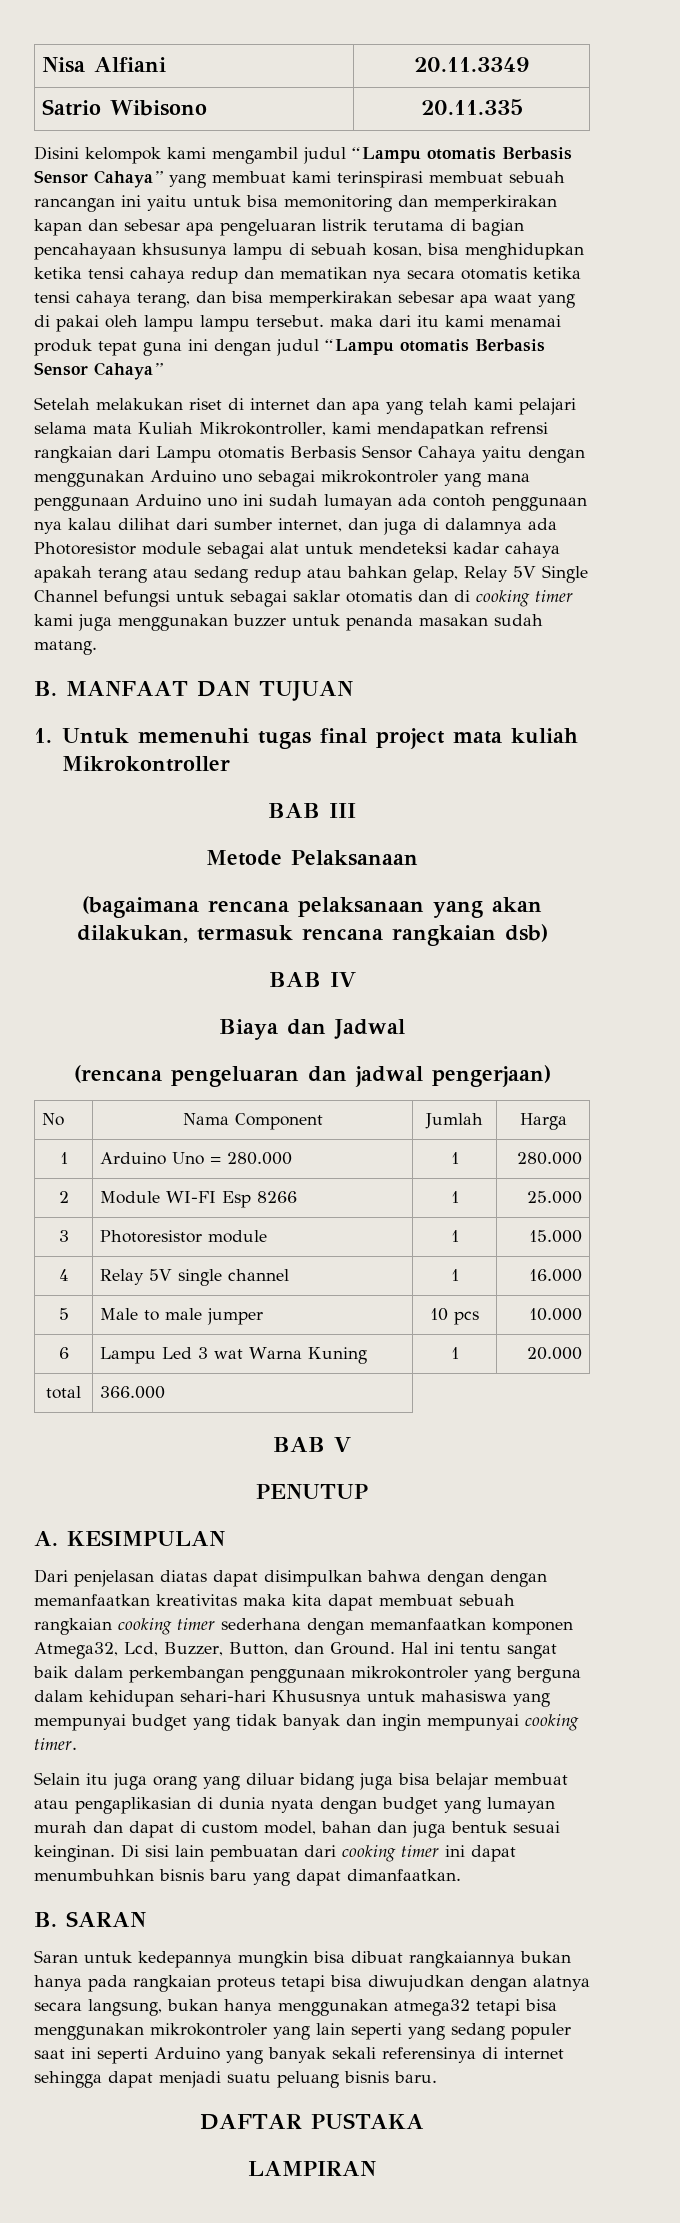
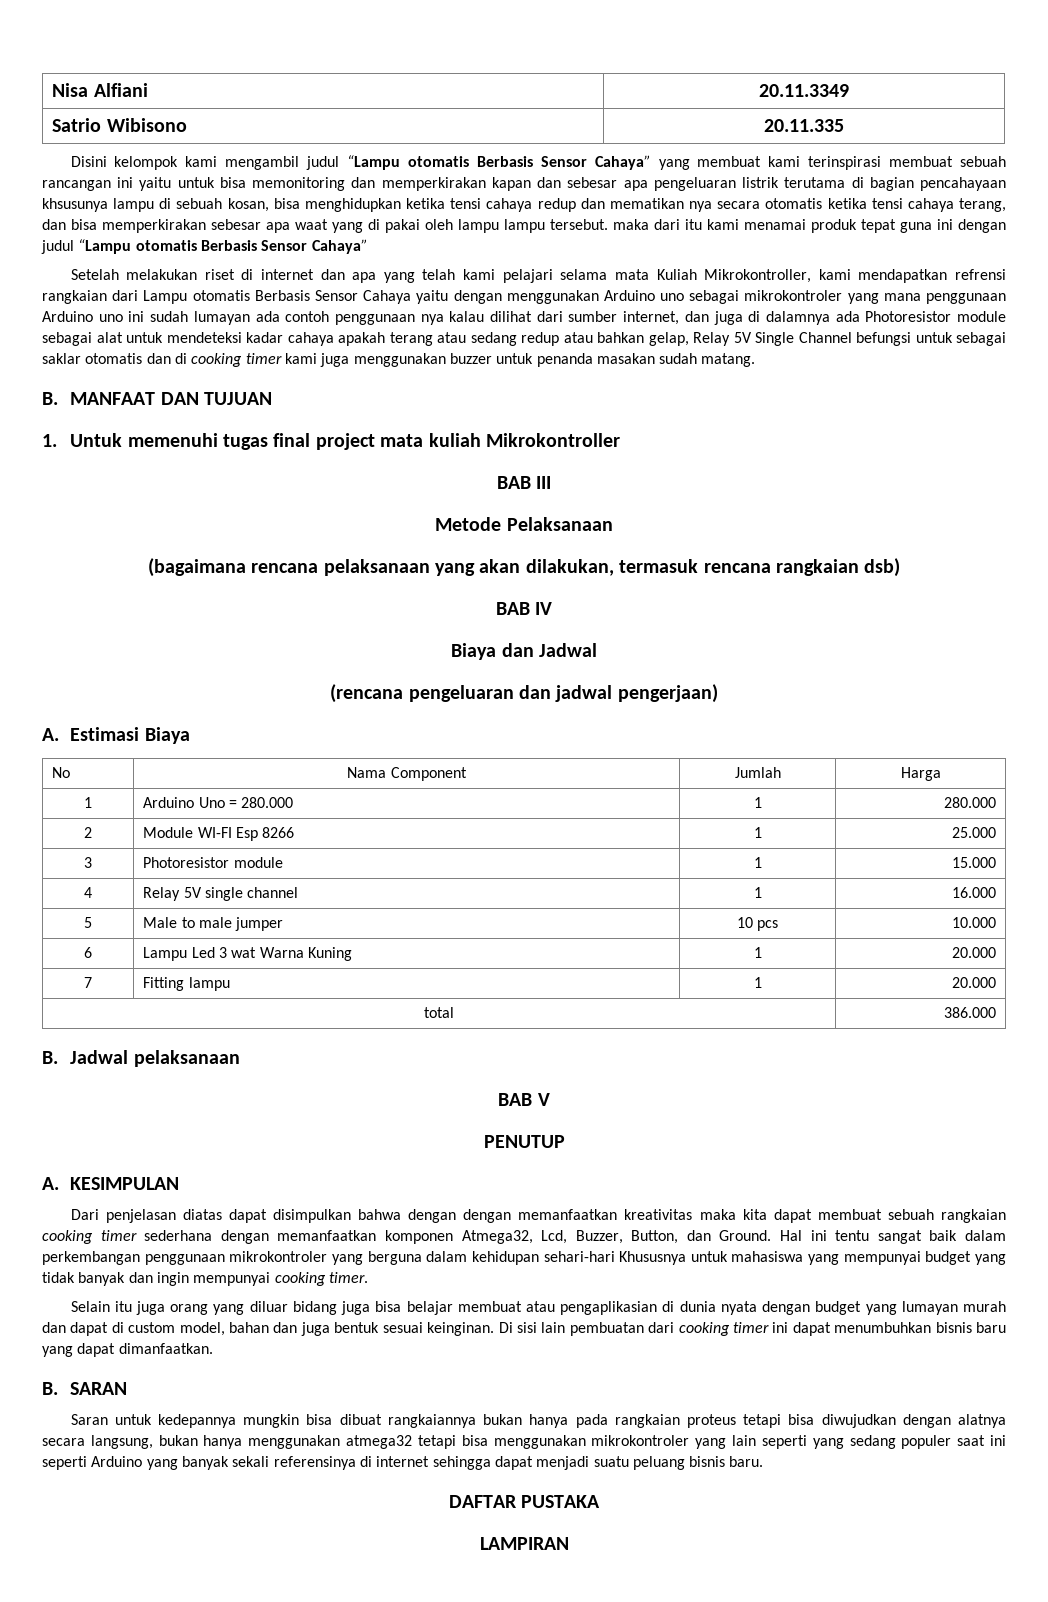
+ A. Estimasi Biaya
- total | 366.000
+ 7 | Fitting lampu | 1 | 20.000
+ total | 386.000
+ B. Jadwal pelaksanaan

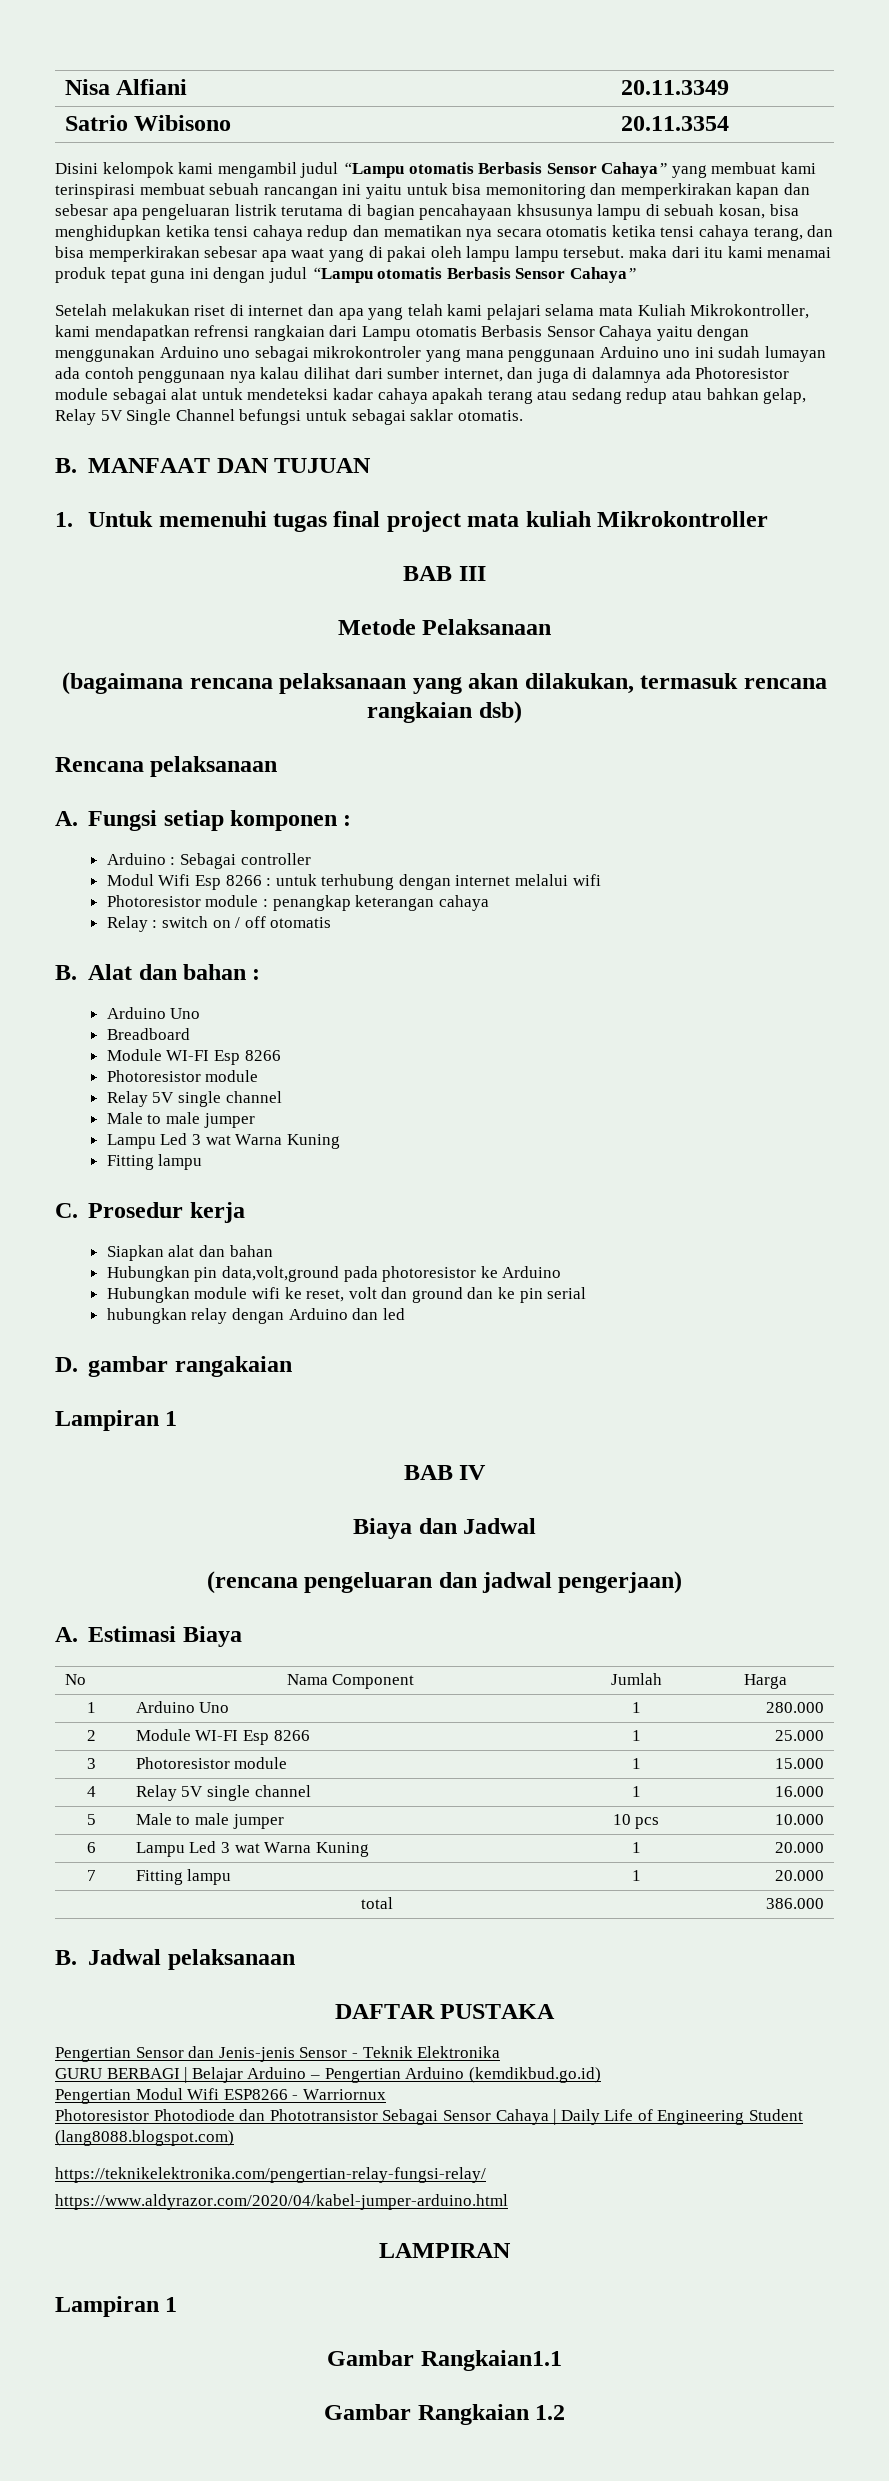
- Satrio Wibisono | 20.11.335
+ Satrio Wibisono | 20.11.3354
- Setelah melakukan riset di internet dan apa yang telah kami pelajari selama mata Kuliah Mikrokontroller, kami mendapatkan refrensi rangkaian dari Lampu otomatis Berbasis Sensor Cahaya yaitu dengan menggunakan Arduino uno sebagai mikrokontroler yang mana penggunaan Arduino uno ini sudah lumayan ada contoh penggunaan nya kalau dilihat dari sumber internet, dan juga di dalamnya ada Photoresistor module sebagai alat untuk mendeteksi kadar cahaya apakah terang atau sedang redup atau bahkan gelap, Relay 5V Single Channel befungsi untuk sebagai saklar otomatis dan di cooking timer kami juga menggunakan buzzer untuk penanda masakan sudah matang.
+ Setelah melakukan riset di internet dan apa yang telah kami pelajari selama mata Kuliah Mikrokontroller, kami mendapatkan refrensi rangkaian dari Lampu otomatis Berbasis Sensor Cahaya yaitu dengan menggunakan Arduino uno sebagai mikrokontroler yang mana penggunaan Arduino uno ini sudah lumayan ada contoh penggunaan nya kalau dilihat dari sumber internet, dan juga di dalamnya ada Photoresistor module sebagai alat untuk mendeteksi kadar cahaya apakah terang atau sedang redup atau bahkan gelap, Relay 5V Single Channel befungsi untuk sebagai saklar otomatis.
+ Rencana pelaksanaan
+ A. Fungsi setiap komponen :
+ Arduino : Sebagai controller
+ Modul Wifi Esp 8266 : untuk terhubung dengan internet melalui wifi
+ Photoresistor module : penangkap keterangan cahaya
+ Relay : switch on / off otomatis
+ B. Alat dan bahan :
+ Arduino Uno
+ Breadboard
+ Module WI-FI Esp 8266
+ Photoresistor module
+ Relay 5V single channel
+ Male to male jumper
+ Lampu Led 3 wat Warna Kuning
+ Fitting lampu
+ C. Prosedur kerja
+ Siapkan alat dan bahan
+ Hubungkan pin data,volt,ground pada photoresistor ke Arduino
+ Hubungkan module wifi ke reset, volt dan ground dan ke pin serial
+ hubungkan relay dengan Arduino dan led
+ D. gambar rangakaian
+ Lampiran 1
- 1 | Arduino Uno = 280.000 | 1 | 280.000
+ 1 | Arduino Uno | 1 | 280.000
- BAB V
- PENUTUP
- A. KESIMPULAN
- Dari penjelasan diatas dapat disimpulkan bahwa dengan dengan memanfaatkan kreativitas maka kita dapat membuat sebuah rangkaian cooking timer sederhana dengan memanfaatkan komponen Atmega32, Lcd, Buzzer, Button, dan Ground. Hal ini tentu sangat baik dalam perkembangan penggunaan mikrokontroler yang berguna dalam kehidupan sehari-hari Khususnya untuk mahasiswa yang mempunyai budget yang tidak banyak dan ingin mempunyai cooking timer.
- Selain itu juga orang yang diluar bidang juga bisa belajar membuat atau pengaplikasian di dunia nyata dengan budget yang lumayan murah dan dapat di custom model, bahan dan juga bentuk sesuai keinginan. Di sisi lain pembuatan dari cooking timer ini dapat menumbuhkan bisnis baru yang dapat dimanfaatkan.
- B. SARAN
- Saran untuk kedepannya mungkin bisa dibuat rangkaiannya bukan hanya pada rangkaian proteus tetapi bisa diwujudkan dengan alatnya secara langsung, bukan hanya menggunakan atmega32 tetapi bisa menggunakan mikrokontroler yang lain seperti yang sedang populer saat ini seperti Arduino yang banyak sekali referensinya di internet sehingga dapat menjadi suatu peluang bisnis baru.
  DAFTAR PUSTAKA
+ Pengertian Sensor dan Jenis-jenis Sensor - Teknik Elektronika
+ GURU BERBAGI | Belajar Arduino – Pengertian Arduino (kemdikbud.go.id)
+ Pengertian Modul Wifi ESP8266 - Warriornux
+ Photoresistor Photodiode dan Phototransistor Sebagai Sensor Cahaya | Daily Life of Engineering Student (lang8088.blogspot.com)
+ https://teknikelektronika.com/pengertian-relay-fungsi-relay/
+ https://www.aldyrazor.com/2020/04/kabel-jumper-arduino.html
  LAMPIRAN
+ Lampiran 1
+ Gambar Rangkaian1.1
+ Gambar Rangkaian 1.2

